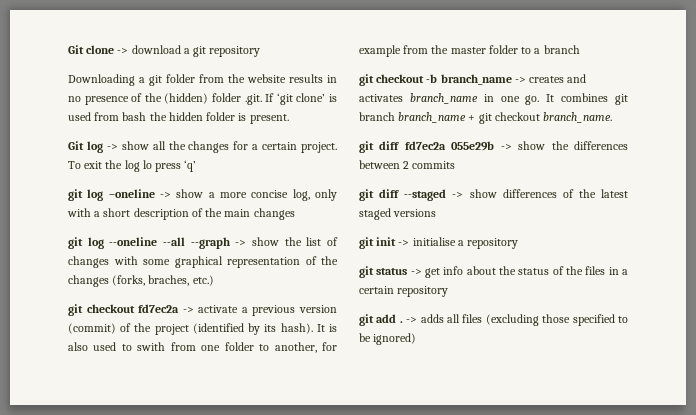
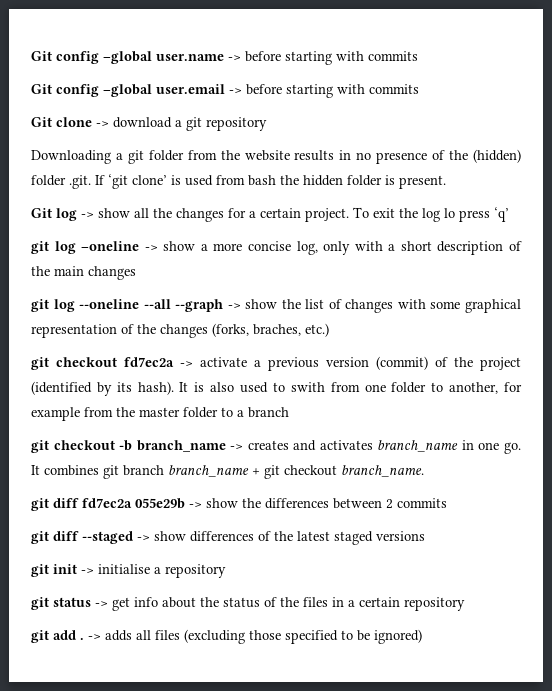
+ Git config –global user.name -> before starting with commits
+ Git config –global user.email -> before starting with commits

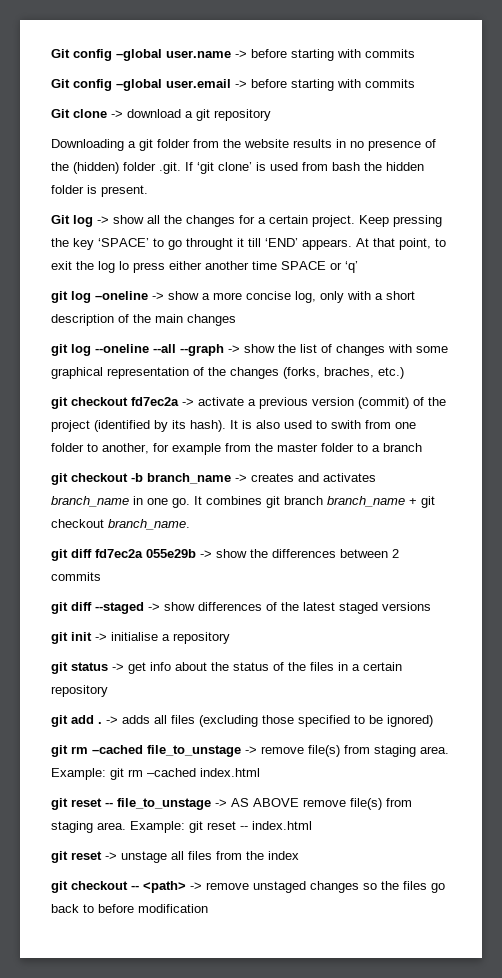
- To exit the log lo press ‘q’
+ Keep pressing the key ‘SPACE’ to go throught it till ‘END’ appears. At that point, to exit the log lo press either another time SPACE or ‘q’
+ git rm –cached file_to_unstage -> remove file(s) from staging area. Example: git rm –cached index.html
+ git reset -- file_to_unstage -> AS ABOVE remove file(s) from staging area. Example: git reset -- index.html
+ git reset -> unstage all files from the index
+ git checkout -- <path> -> remove unstaged changes so the files go back to before modification

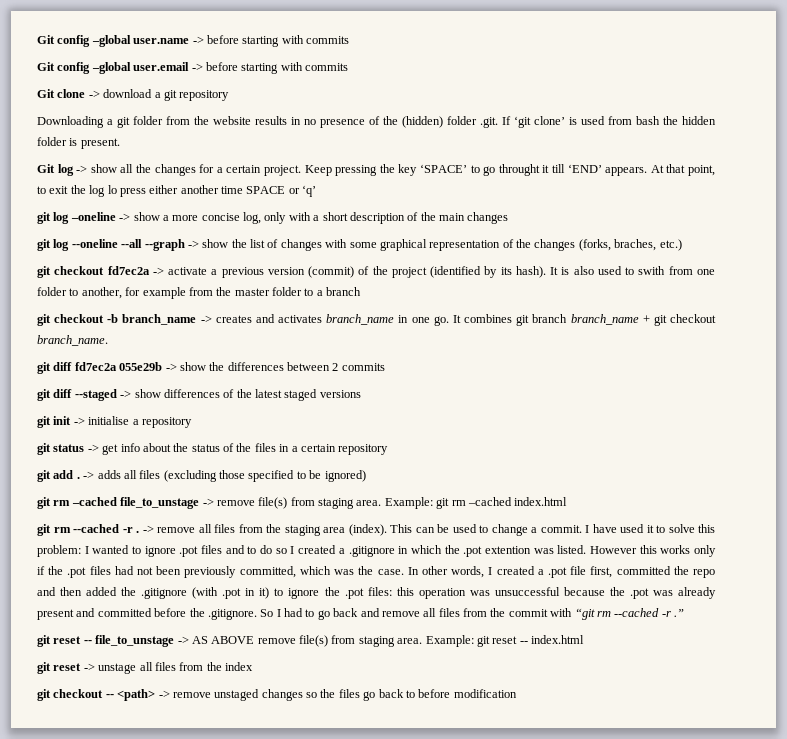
+ git rm --cached -r . -> remove all files from the staging area (index). This can be used to change a commit. I have used it to solve this problem: I wanted to ignore .pot files and to do so I created a .gitignore in which the .pot extention was listed. However this works only if the .pot files had not been previously committed, which was the case. In other words, I created a .pot file first, committed the repo and then added the .gitignore (with .pot in it) to ignore the .pot files: this operation was unsuccessful because the .pot was already present and committed before the .gitignore. So I had to go back and remove all files from the commit with “git rm --cached -r .”

